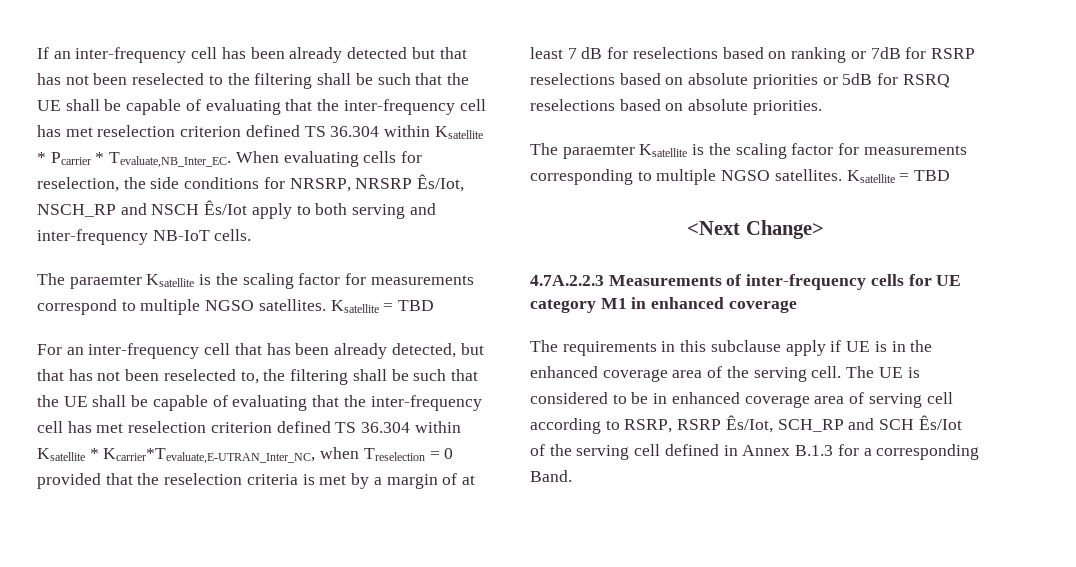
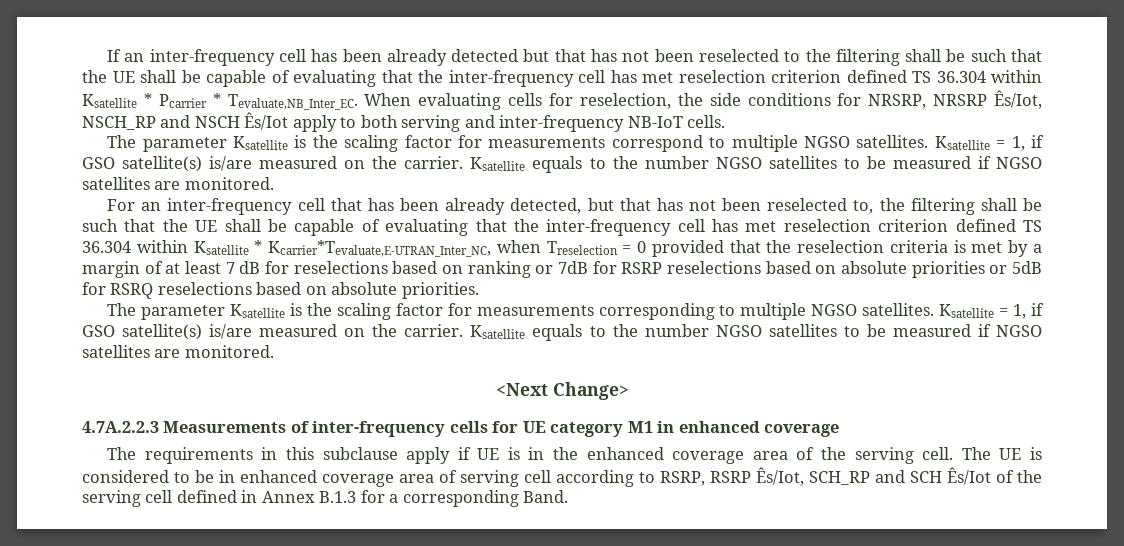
- The paraemter Ksatellite is the scaling factor for measurements correspond to multiple NGSO satellites. Ksatellite = TBD
+ The parameter Ksatellite is the scaling factor for measurements correspond to multiple NGSO satellites. Ksatellite = 1, if GSO satellite(s) is/are measured on the carrier. Ksatellite equals to the number NGSO satellites to be measured if NGSO satellites are monitored.
- The paraemter Ksatellite is the scaling factor for measurements corresponding to multiple NGSO satellites. Ksatellite = TBD
+ The parameter Ksatellite is the scaling factor for measurements corresponding to multiple NGSO satellites. Ksatellite = 1, if GSO satellite(s) is/are measured on the carrier. Ksatellite equals to the number NGSO satellites to be measured if NGSO satellites are monitored.

